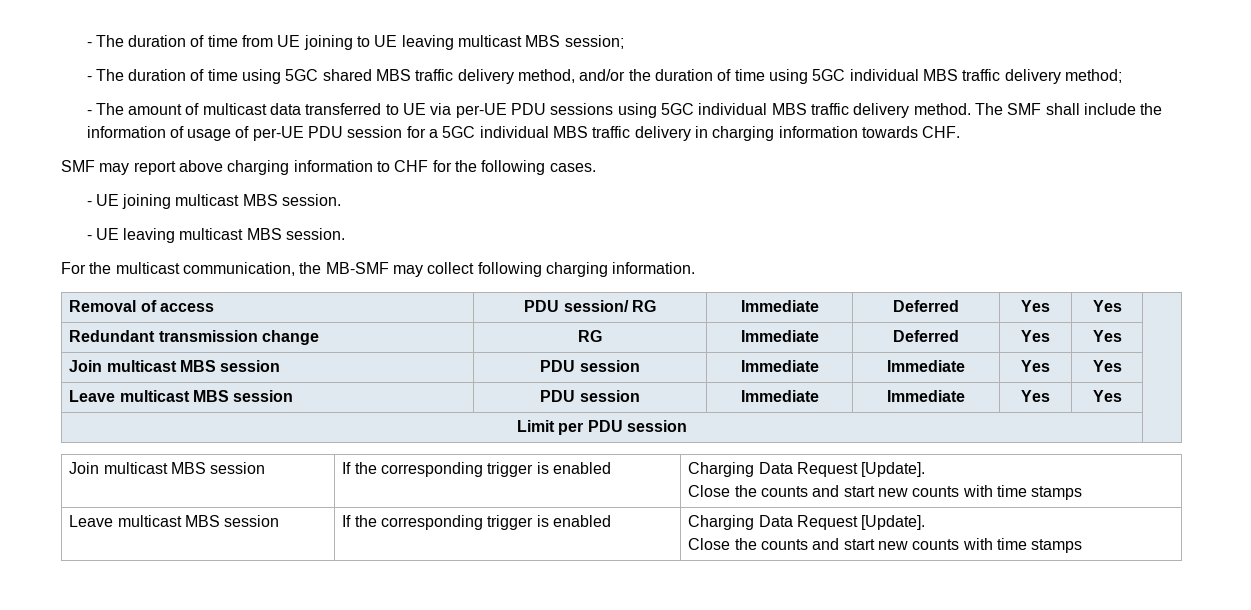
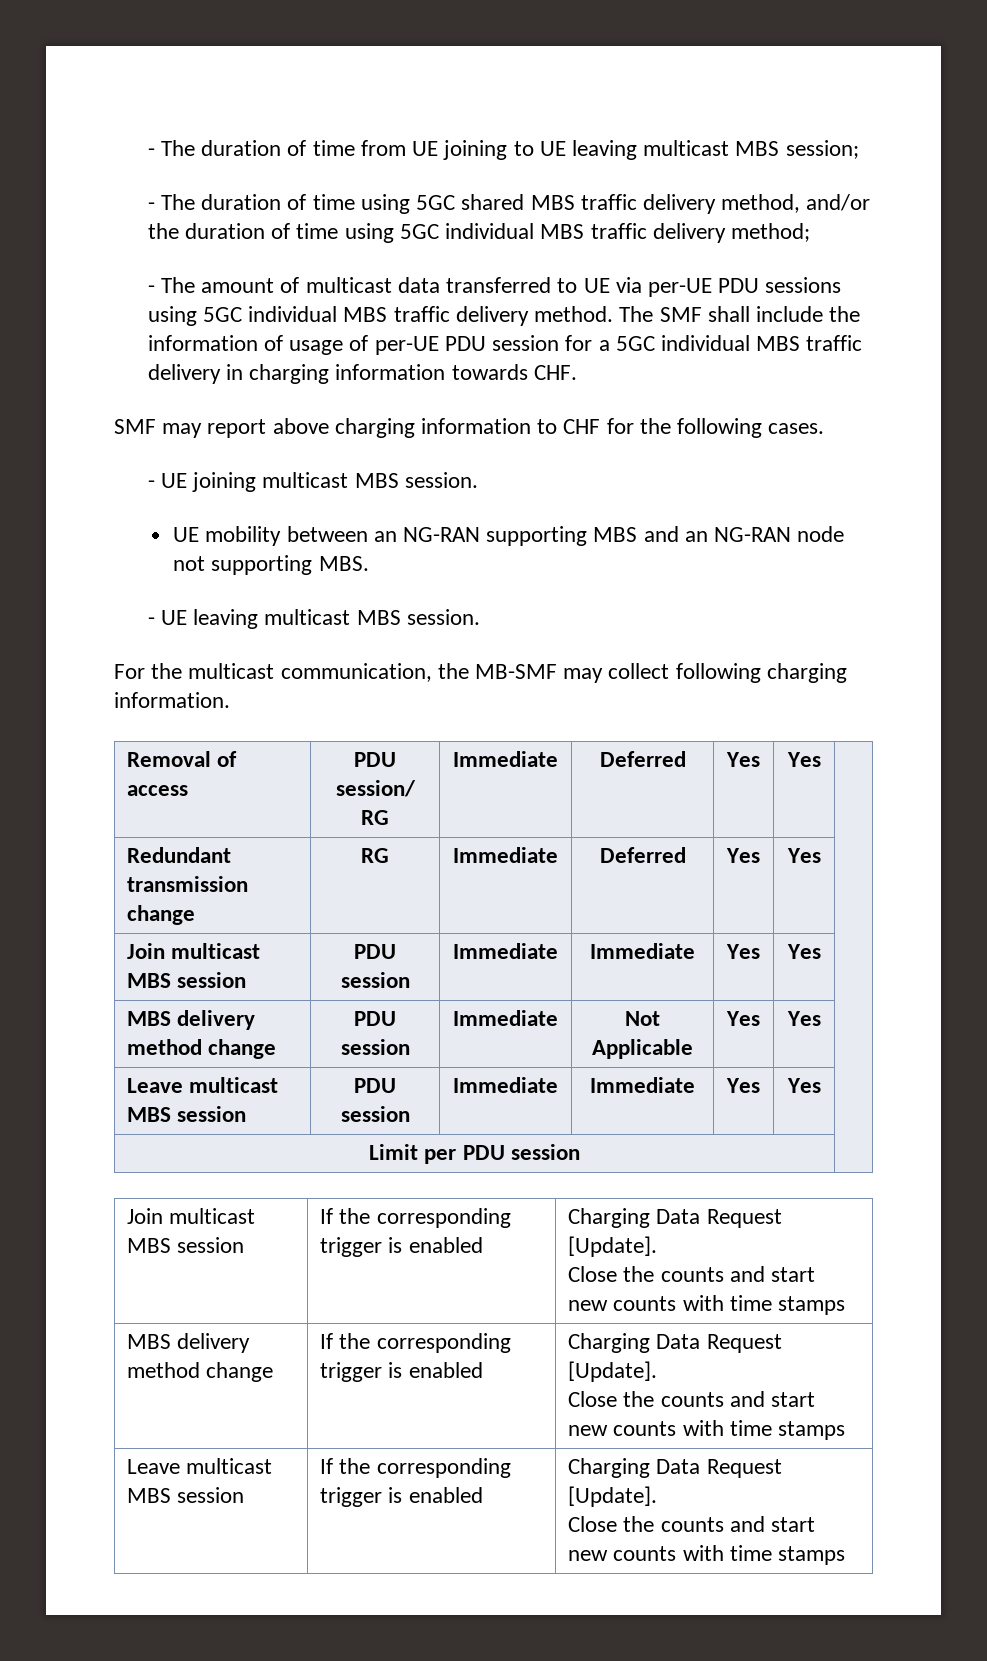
+ UE mobility between an NG-RAN supporting MBS and an NG-RAN node not supporting MBS.
+ MBS delivery method change | PDU session | Immediate | Not Applicable | Yes | Yes |
+ MBS delivery method change | If the corresponding trigger is enabled | Charging Data Request [Update].
+ Close the counts and start new counts with time stamps

